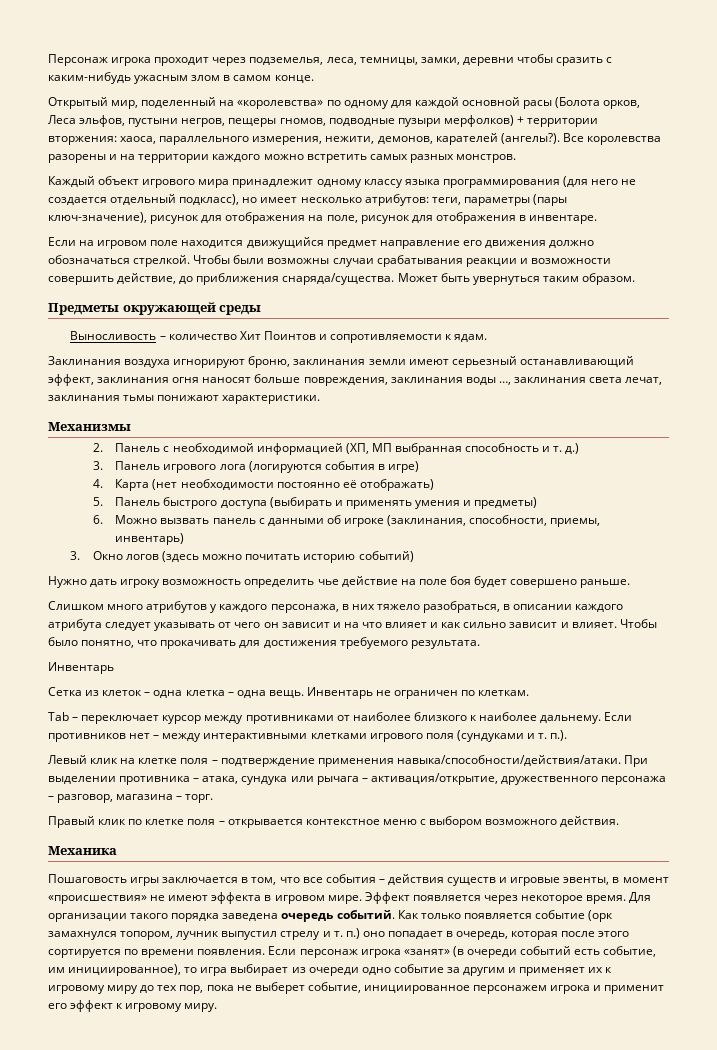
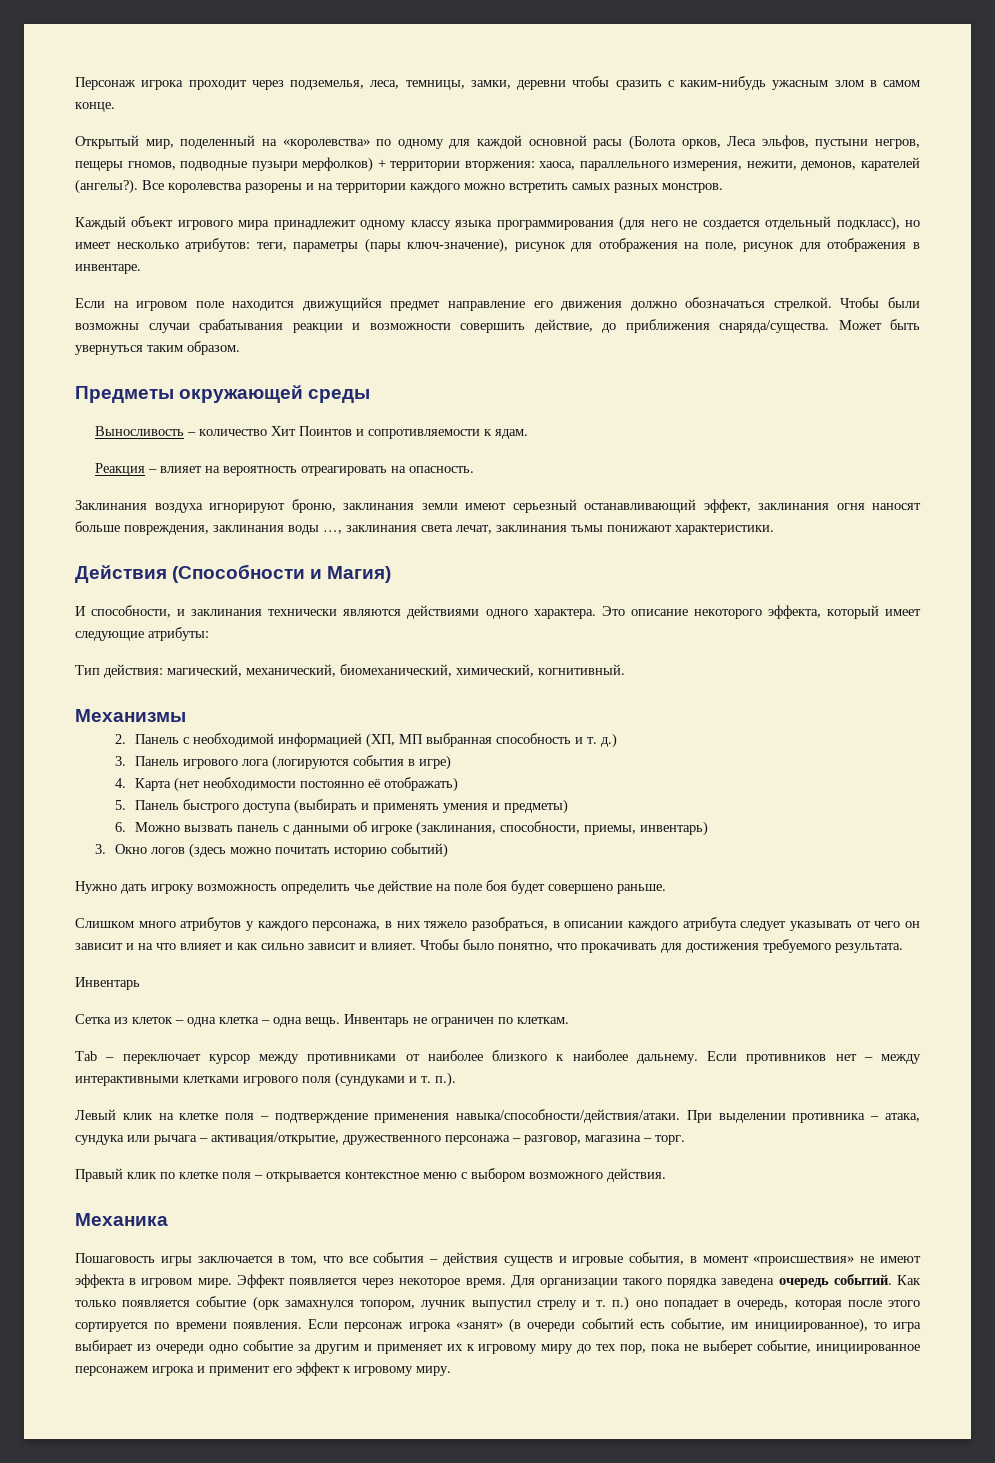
+ Реакция – влияет на вероятность отреагировать на опасность.
+ Действия (Способности и Магия)
+ И способности, и заклинания технически являются действиями одного характера. Это описание некоторого эффекта, который имеет следующие атрибуты:
+ Тип действия: магический, механический, биомеханический, химический, когнитивный.
- Пошаговость игры заключается в том, что все события – действия существ и игровые эвенты, в момент «происшествия» не имеют эффекта в игровом мире.
+ Пошаговость игры заключается в том, что все события – действия существ и игровые события, в момент «происшествия» не имеют эффекта в игровом мире.

